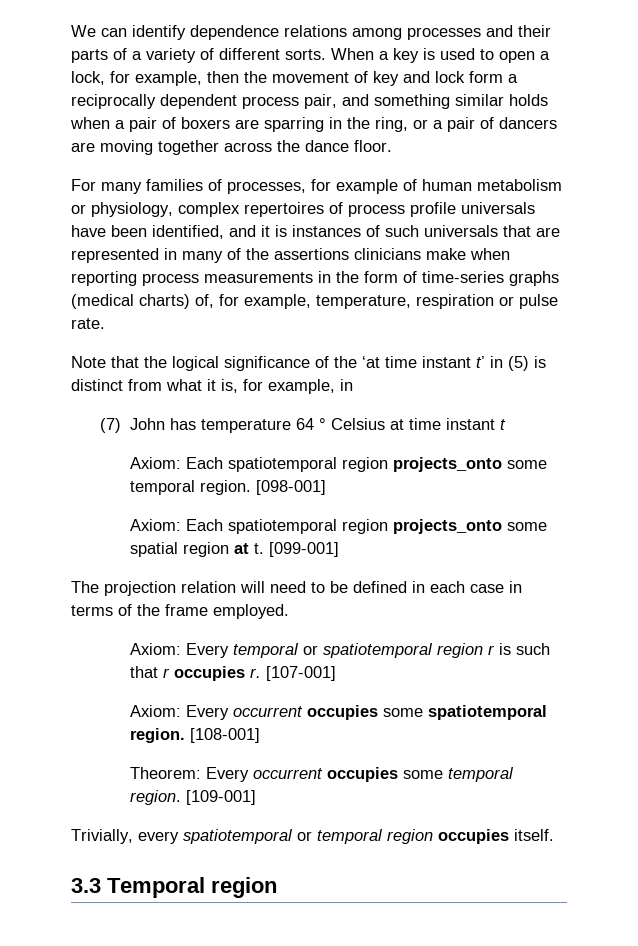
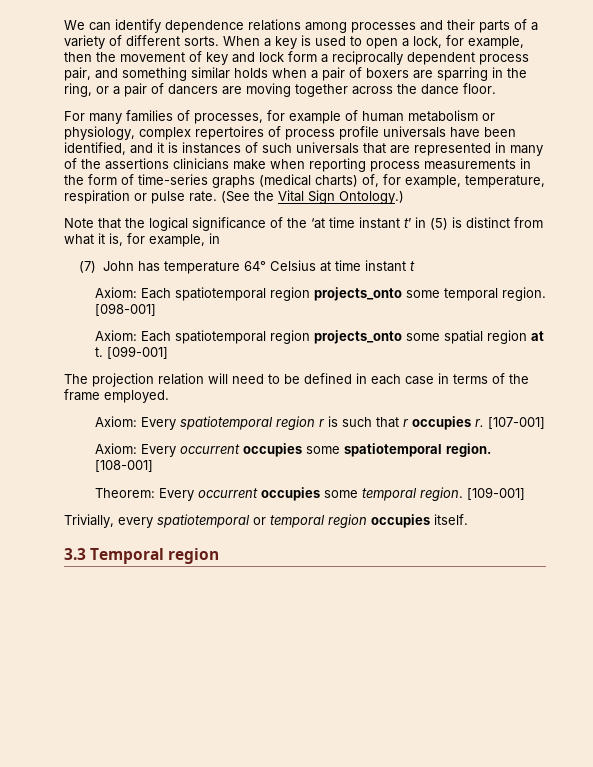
+ (See the Vital Sign Ontology.)
- (7) John has temperature 64 ° Celsius at time instant t
+ (7) John has temperature 64° Celsius at time instant t
- Axiom: Every temporal or spatiotemporal region r is such that r occupies r.
+ Axiom: Every spatiotemporal region r is such that r occupies r.

